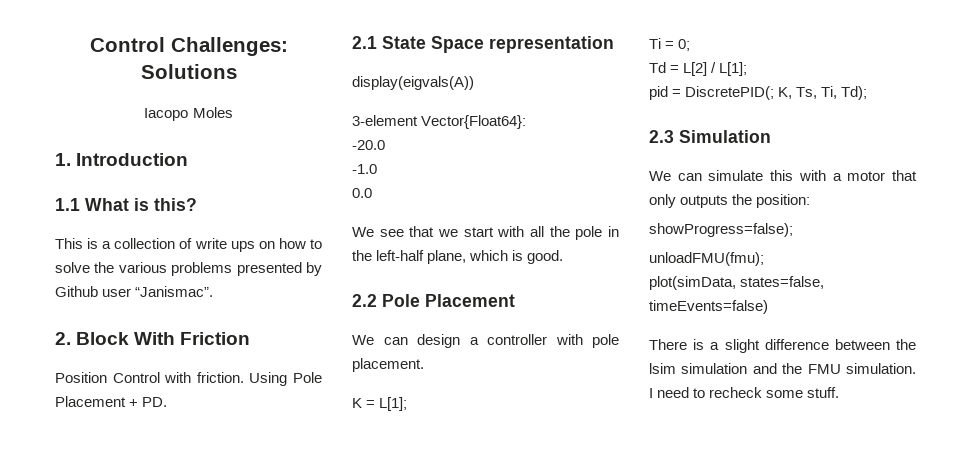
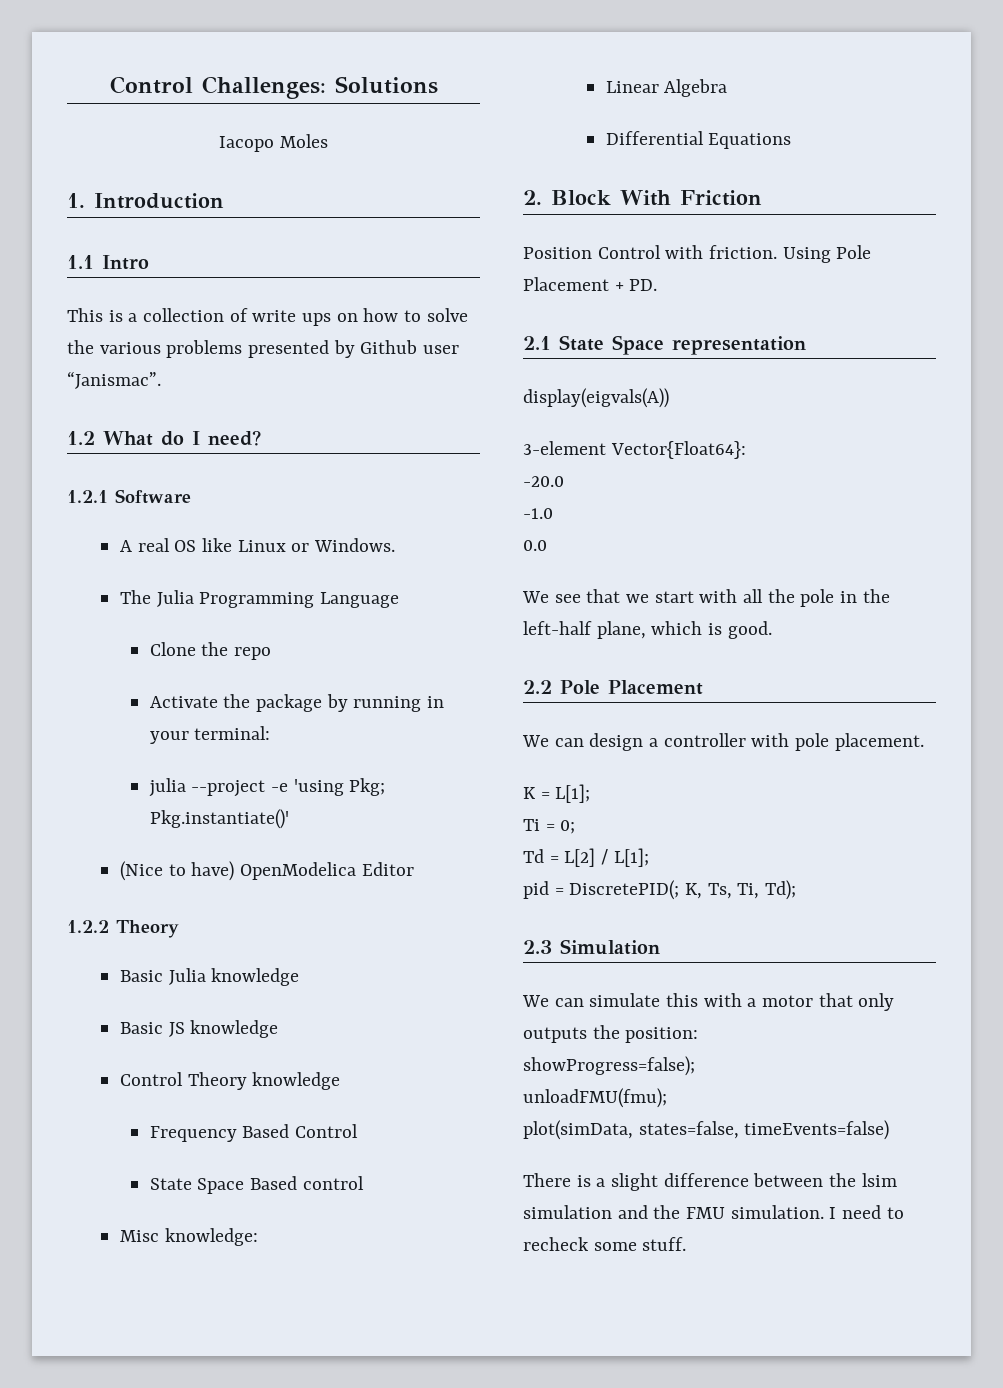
- 1.1 What is this?
+ 1.1 Intro
+ 1.2 What do I need?
+ 1.2.1 Software
+ A real OS like Linux or Windows.
+ The Julia Programming Language
+ Clone the repo
+ Activate the package by running in your terminal:
+ julia --project -e 'using Pkg; Pkg.instantiate()'
+ (Nice to have) OpenModelica Editor
+ 1.2.2 Theory
+ Basic Julia knowledge
+ Basic JS knowledge
+ Control Theory knowledge
+ Frequency Based Control
+ State Space Based control
+ Misc knowledge:
+ Linear Algebra
+ Differential Equations

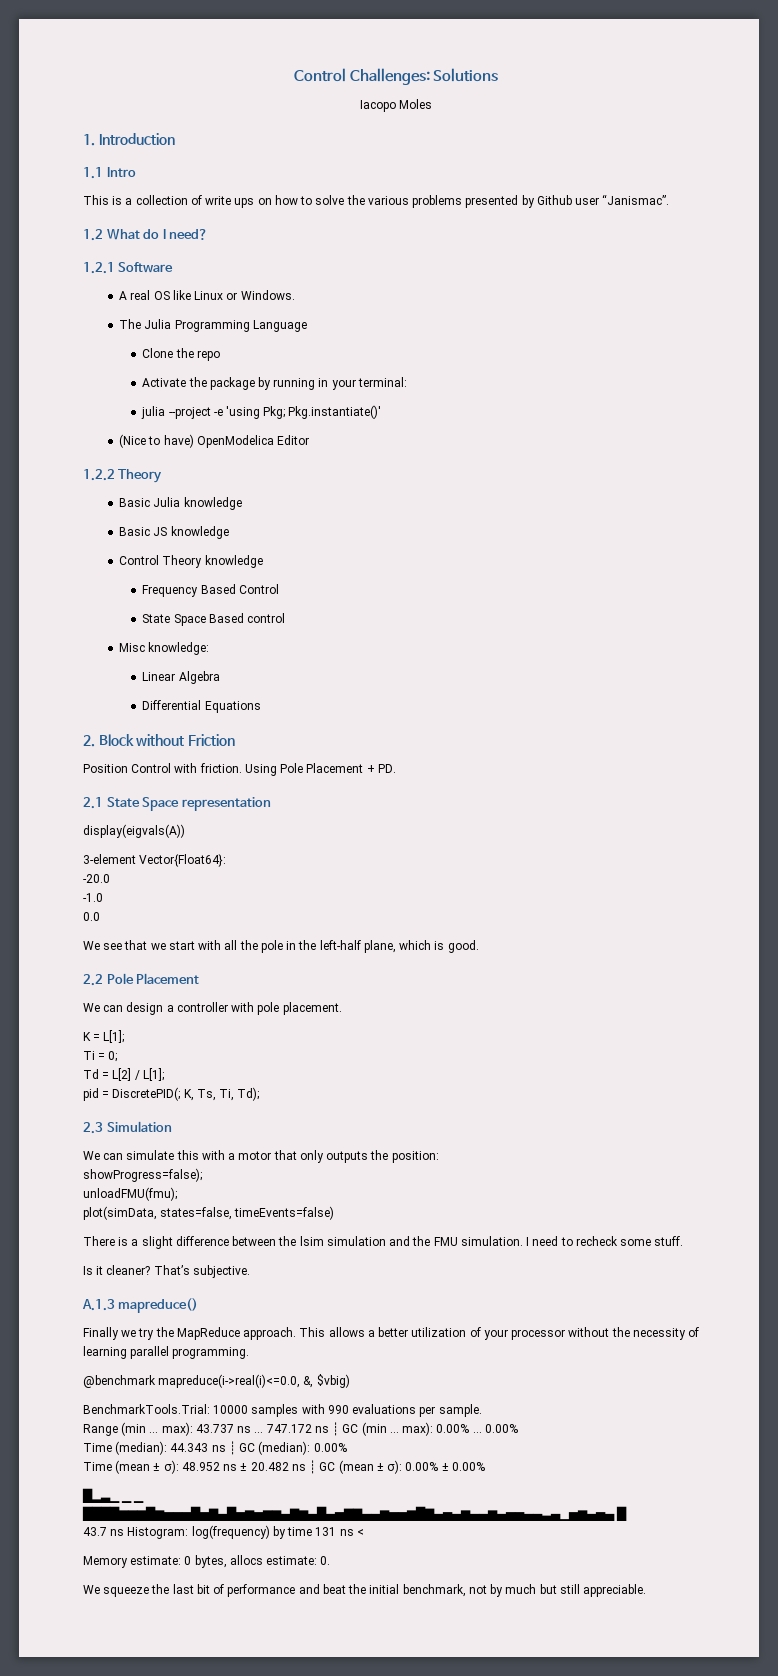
- 2. Block With Friction
+ 2. Block without Friction
+ Is it cleaner? That’s subjective.
+ A.1.3 mapreduce()
+ Finally we try the MapReduce approach. This allows a better utilization of your processor without the necessity of learning parallel programming.
+ @benchmark mapreduce(i->real(i)<=0.0, &, $vbig)
+ BenchmarkTools.Trial: 10000 samples with 990 evaluations per sample.
+ Range (min … max): 43.737 ns … 747.172 ns ┊ GC (min … max): 0.00% … 0.00%
+ Time (median): 44.343 ns ┊ GC (median): 0.00%
+ Time (mean ± σ): 48.952 ns ± 20.482 ns ┊ GC (mean ± σ): 0.00% ± 0.00%
+ █▂▃▁ ▁ ▁
+ ████▆▆▆█▆▅▅▅█▅▇▄█▅▆▅▆▆▄▇▆▄█▄▅▇▇▄▄▆▅▅▆█▇▄▅▄▆▄▄▆▄▅▅▄▄▃▄▁▅▆▄▅▄ █
+ 43.7 ns Histogram: log(frequency) by time 131 ns <
+ Memory estimate: 0 bytes, allocs estimate: 0.
+ We squeeze the last bit of performance and beat the initial benchmark, not by much but still appreciable.

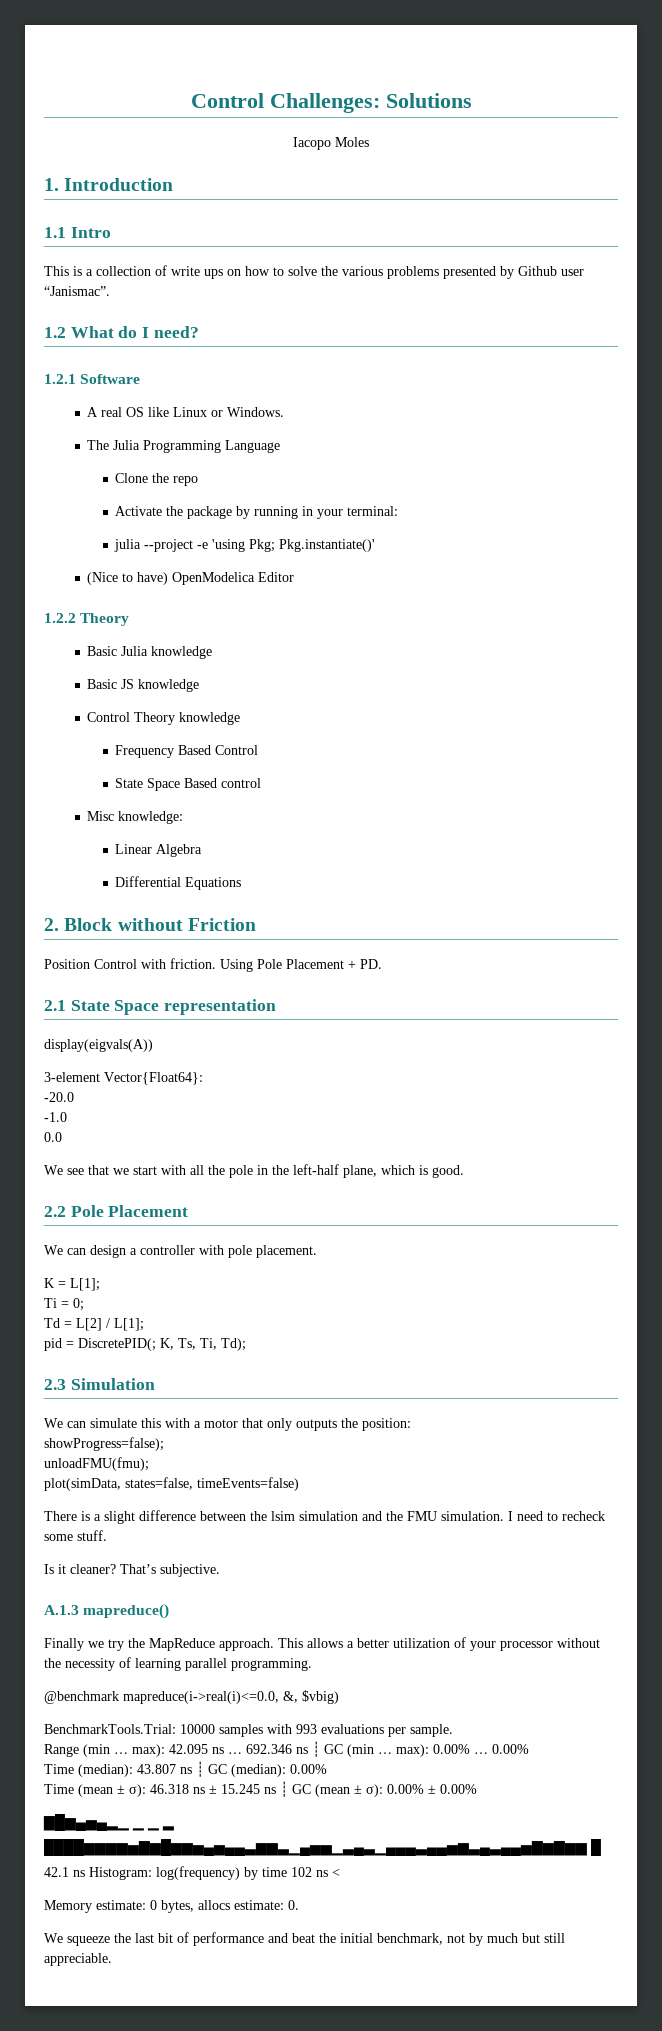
- BenchmarkTools.Trial: 10000 samples with 990 evaluations per sample.
+ BenchmarkTools.Trial: 10000 samples with 993 evaluations per sample.
- Range (min … max): 43.737 ns …
+ Range (min … max): 42.095 ns …
- 747.172 ns ┊ GC (min … max): 0.00% …
+ 692.346 ns ┊ GC (min … max): 0.00% …
- Time (median): 44.343 ns ┊ GC (median): 0.00%
+ Time (median): 43.807 ns ┊ GC (median): 0.00%
- Time (mean ± σ): 48.952 ns ± 20.482 ns ┊ GC (mean ± σ): 0.00% ± 0.00%
+ Time (mean ± σ): 46.318 ns ± 15.245 ns ┊ GC (mean ± σ): 0.00% ± 0.00%
- █▂▃▁ ▁ ▁
- ████▆▆▆█▆▅▅▅█▅▇▄█▅▆▅▆▆▄▇▆▄█▄▅▇▇▄▄▆▅▅▆█▇▄▅▄▆▄▄▆▄▅▅▄▄▃▄▁▅▆▄▅▄ █
+ ▇█▆▄▅▄▂▁ ▁ ▁ ▂
+ ████▆▆▆▆▅▇▆█▆▆▅▄▅▄▄▃▆▆▃▁▄▅▅▁▃▄▃▁▄▄▄▃▄▄▅▆▃▄▃▄▄▅▇▆▇▆▆ █
- 43.7 ns Histogram: log(frequency) by time 131 ns <
+ 42.1 ns Histogram: log(frequency) by time 102 ns <

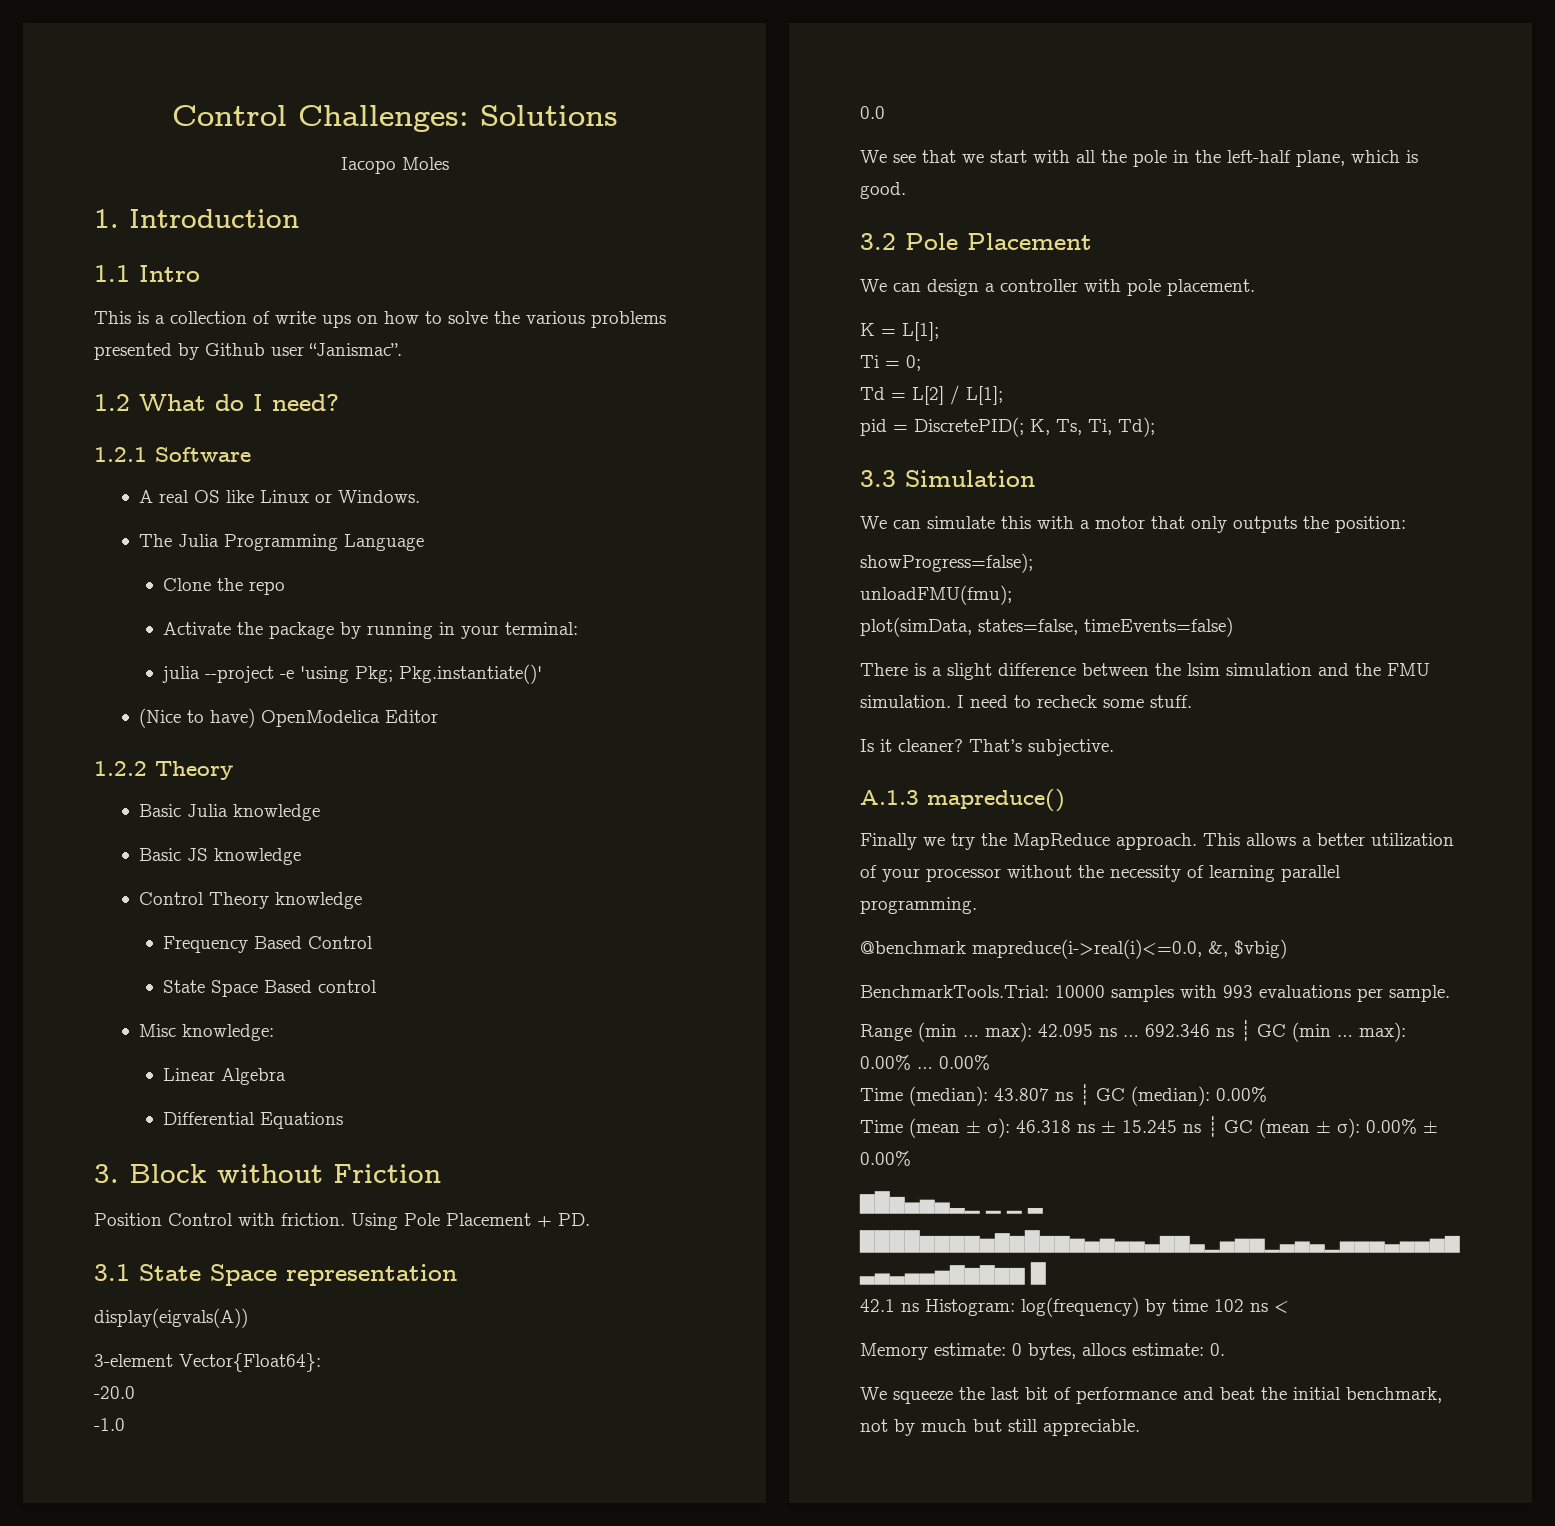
- 2. Block without Friction
+ 3. Block without Friction
- 2.1 State Space representation
+ 3.1 State Space representation
- 2.2 Pole Placement
+ 3.2 Pole Placement
- 2.3 Simulation
+ 3.3 Simulation

